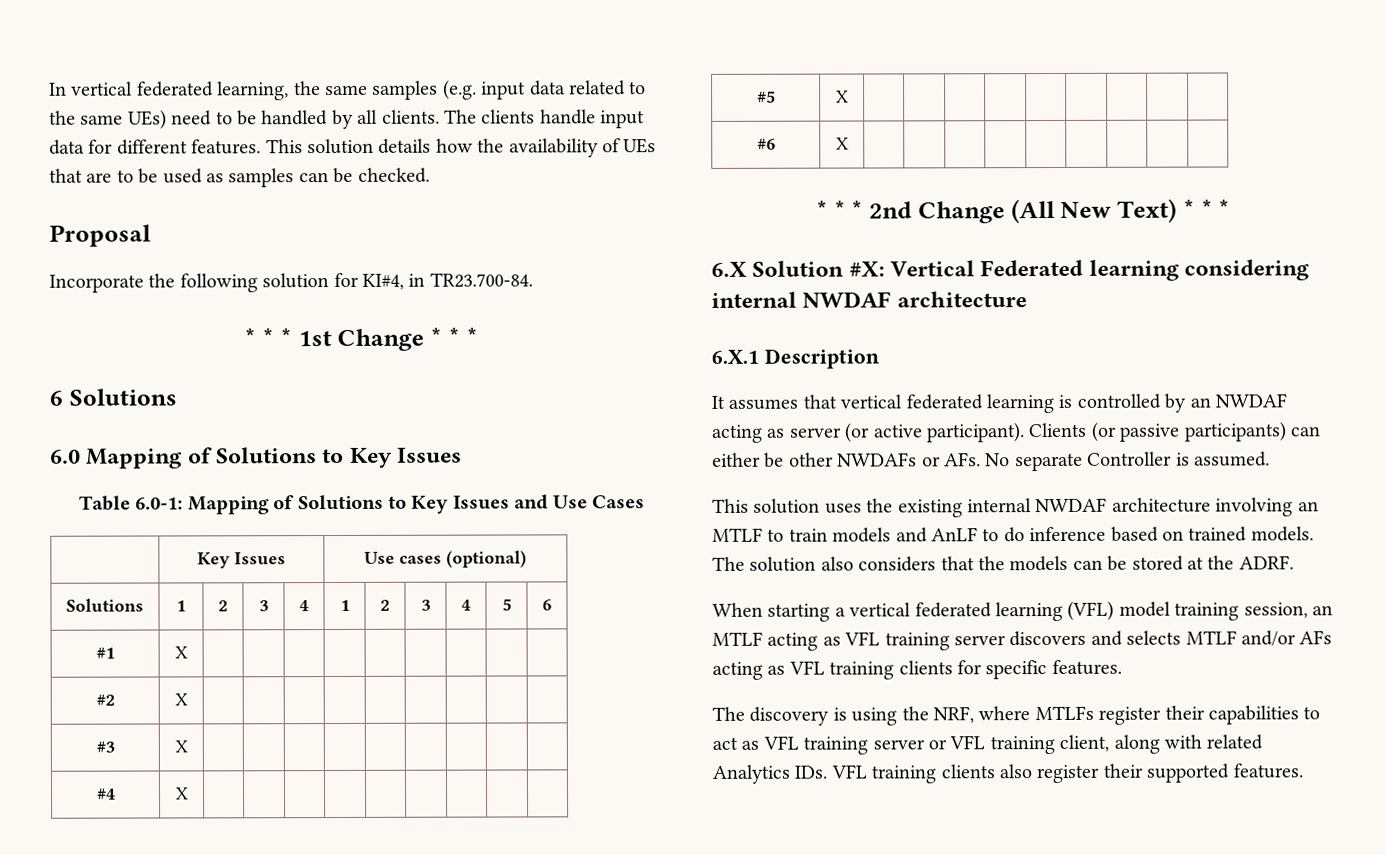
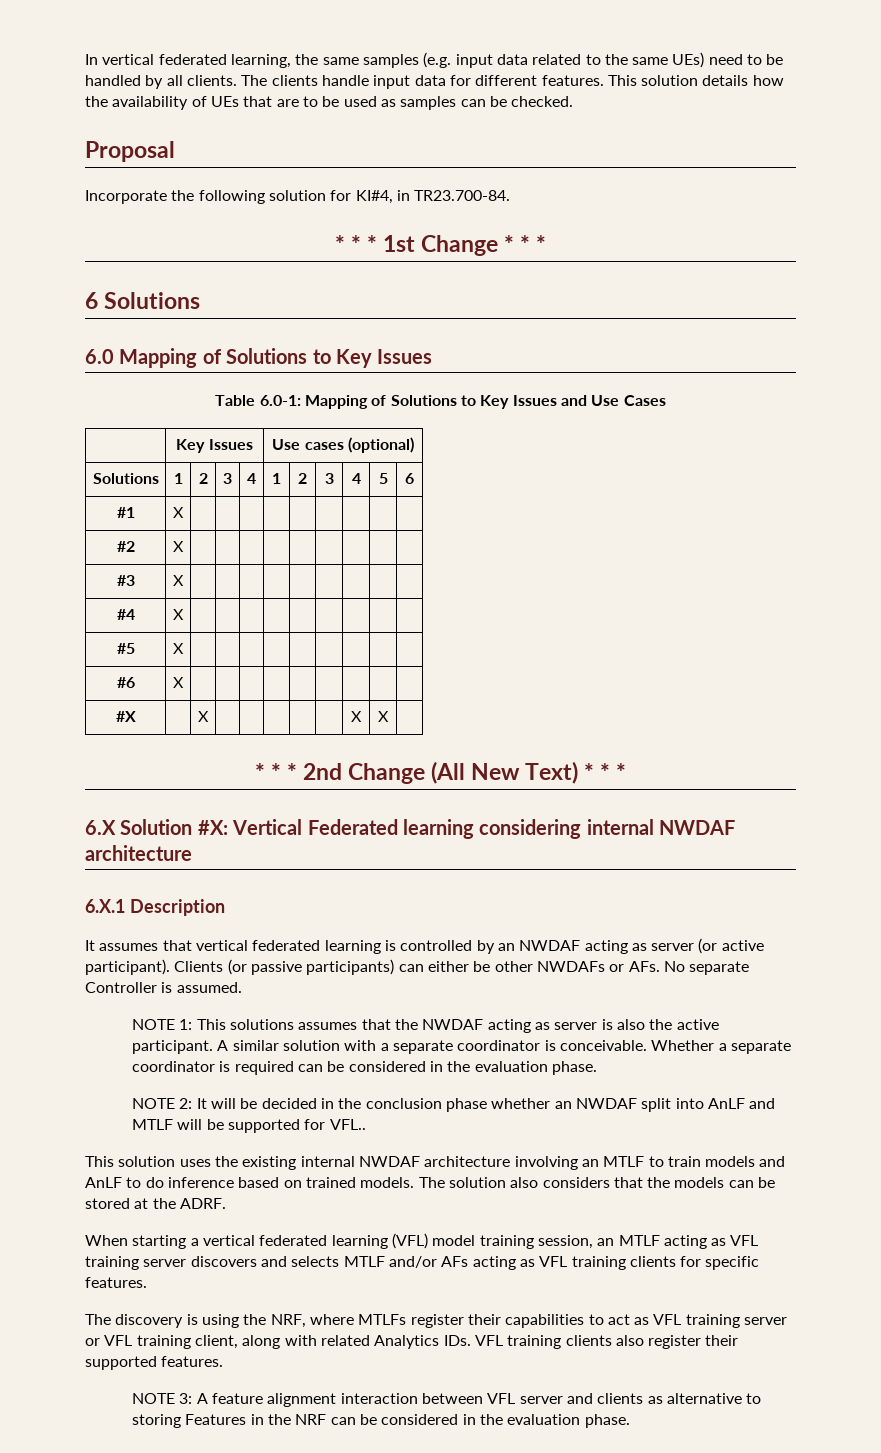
+ #X | | X | | | | | | X | X |
+ NOTE 1: This solutions assumes that the NWDAF acting as server is also the active participant. A similar solution with a separate coordinator is conceivable. Whether a separate coordinator is required can be considered in the evaluation phase.
+ NOTE 2: It will be decided in the conclusion phase whether an NWDAF split into AnLF and MTLF will be supported for VFL..
+ NOTE 3: A feature alignment interaction between VFL server and clients as alternative to storing Features in the NRF can be considered in the evaluation phase.

